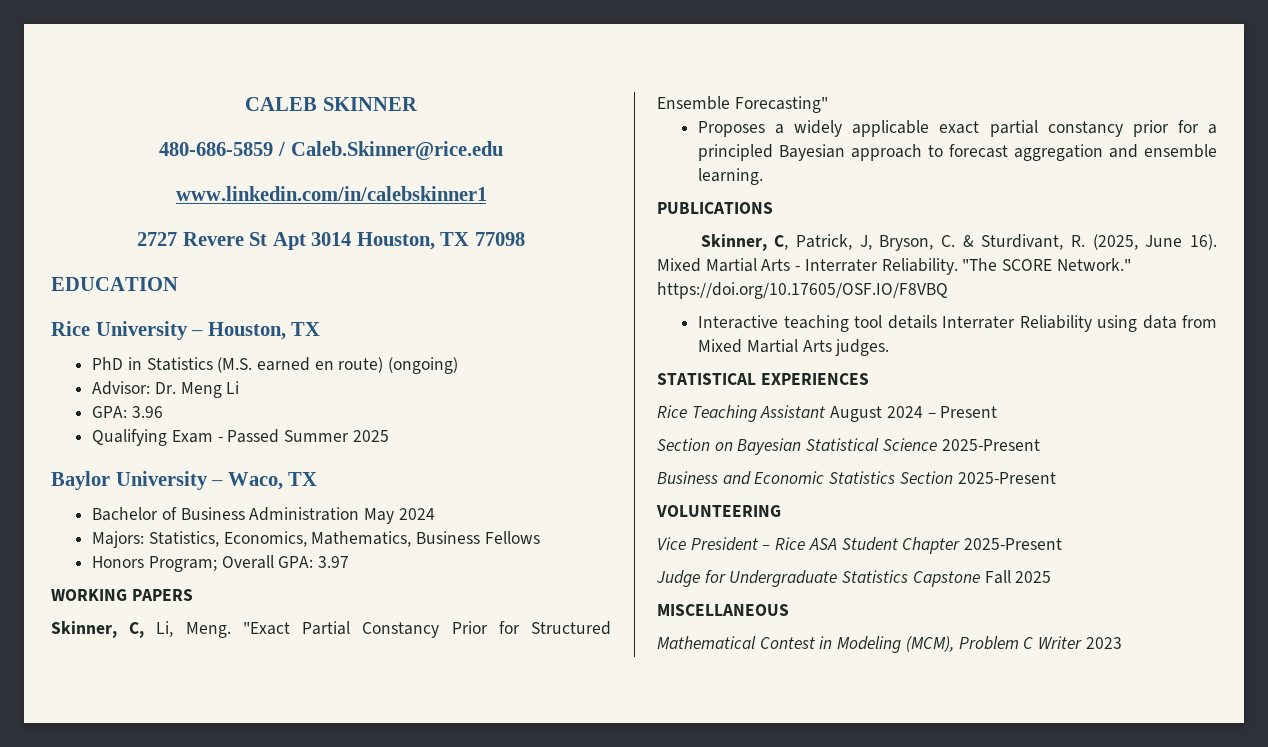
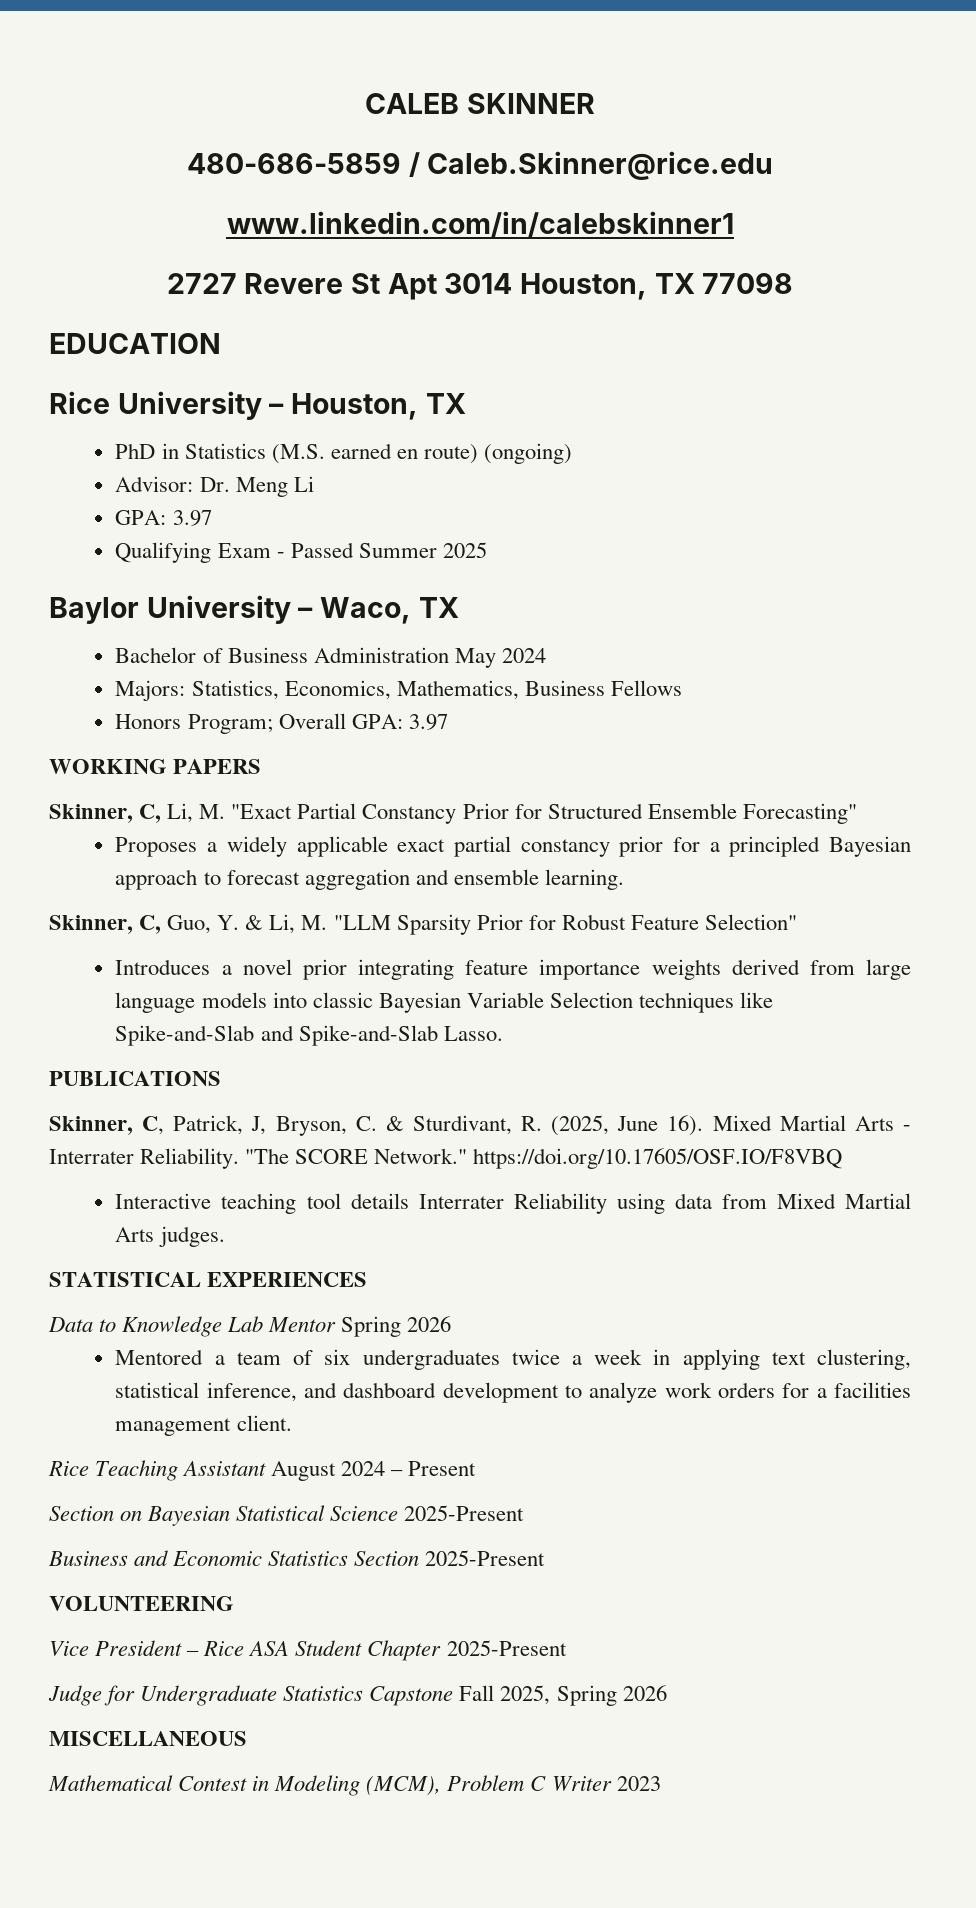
  Advisor: Dr. Meng Li
- GPA: 3.96
+ GPA: 3.97
- Skinner, C, Li, Meng. "Exact Partial Constancy Prior for Structured Ensemble Forecasting"
+ Skinner, C, Li, M. "Exact Partial Constancy Prior for Structured Ensemble Forecasting"
+ Skinner, C, Guo, Y. & Li, M. "LLM Sparsity Prior for Robust Feature Selection"
+ Introduces a novel prior integrating feature importance weights derived from large language models into classic Bayesian Variable Selection techniques like Spike-and-Slab and Spike-and-Slab Lasso.
+ Data to Knowledge Lab Mentor Spring 2026
+ Mentored a team of six undergraduates twice a week in applying text clustering, statistical inference, and dashboard development to analyze work orders for a facilities management client.
- Judge for Undergraduate Statistics Capstone Fall 2025
+ Judge for Undergraduate Statistics Capstone Fall 2025, Spring 2026

